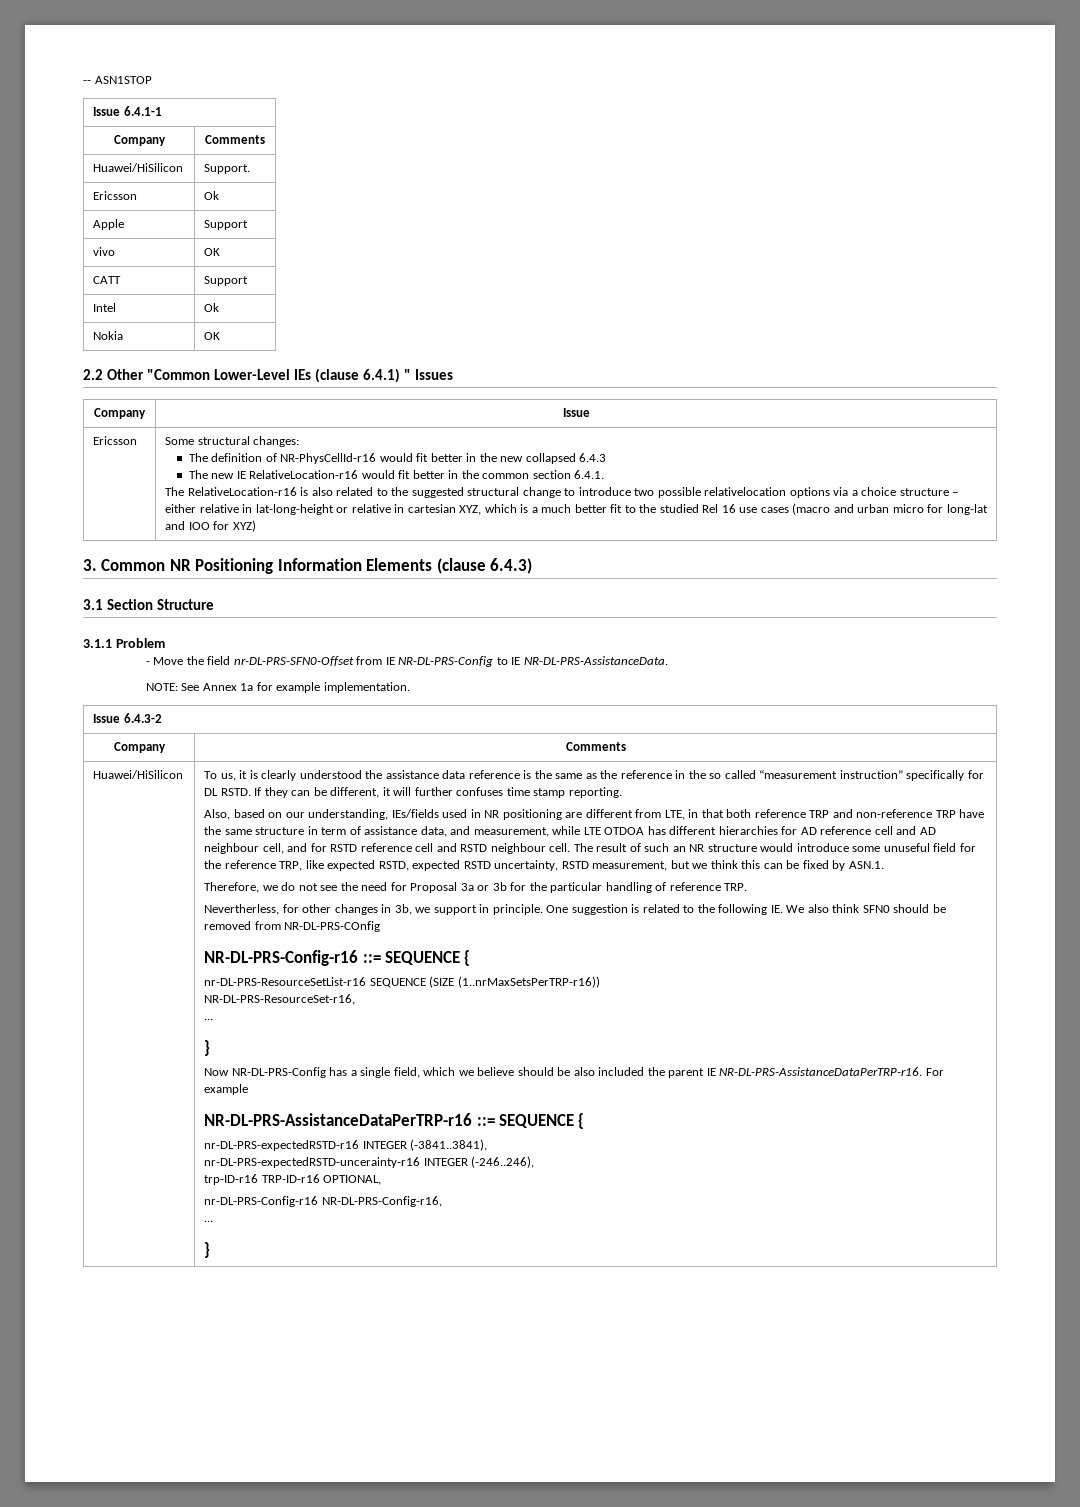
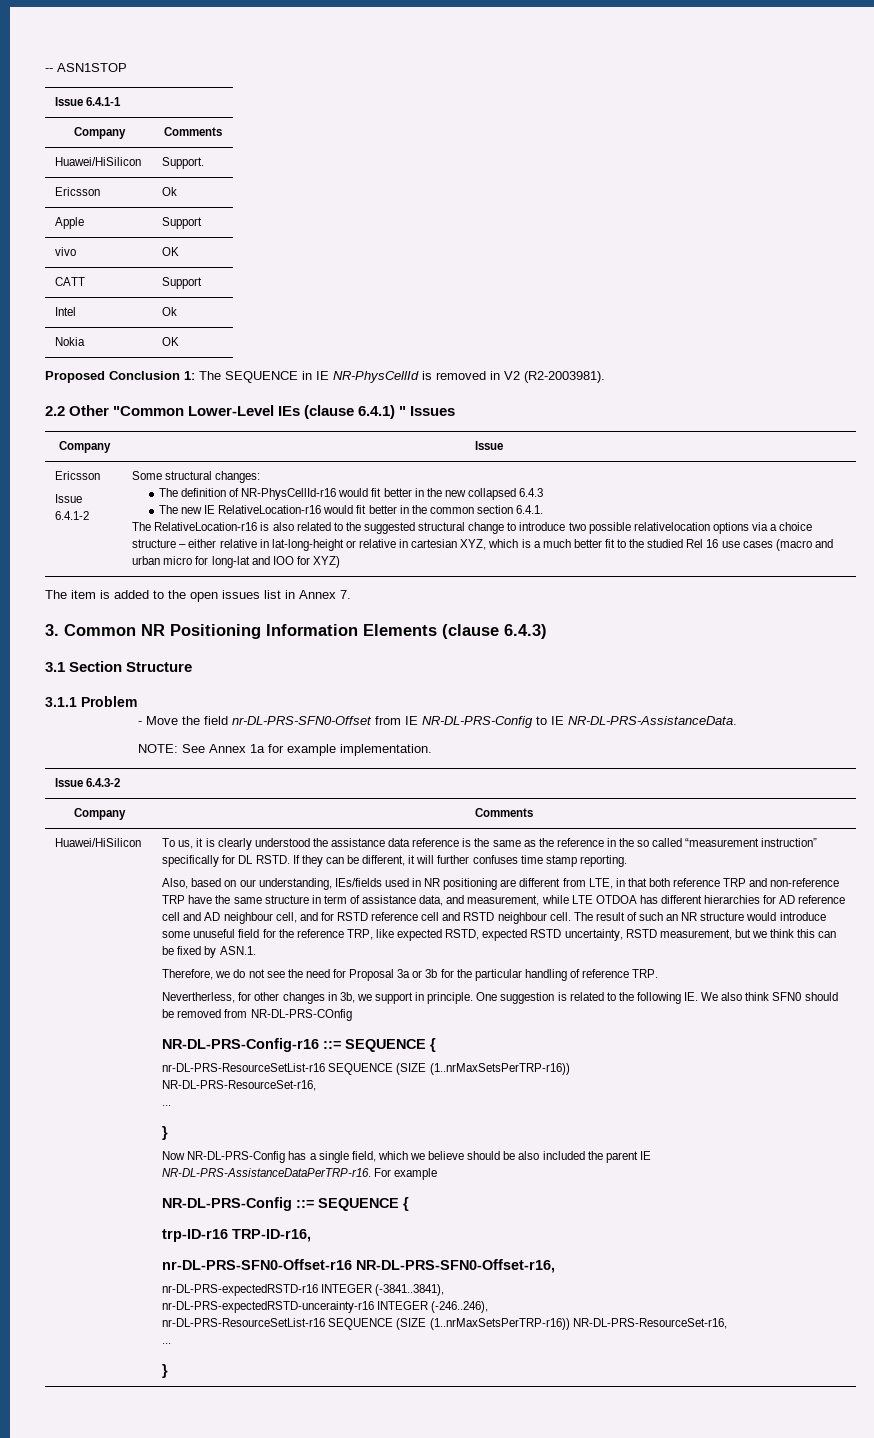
+ Proposed Conclusion 1: The SEQUENCE in IE NR-PhysCellId is removed in V2 (R2-2003981).
+ Issue 6.4.1-2
+ The item is added to the open issues list in Annex 7.
- NR-DL-PRS-AssistanceDataPerTRP-r16 ::= SEQUENCE {
+ NR-DL-PRS-Config ::= SEQUENCE {
+ trp-ID-r16 TRP-ID-r16,
+ nr-DL-PRS-SFN0-Offset-r16 NR-DL-PRS-SFN0-Offset-r16,
- trp-ID-r16 TRP-ID-r16 OPTIONAL,
- nr-DL-PRS-Config-r16 NR-DL-PRS-Config-r16,
+ nr-DL-PRS-ResourceSetList-r16 SEQUENCE (SIZE (1..nrMaxSetsPerTRP-r16)) NR-DL-PRS-ResourceSet-r16,

